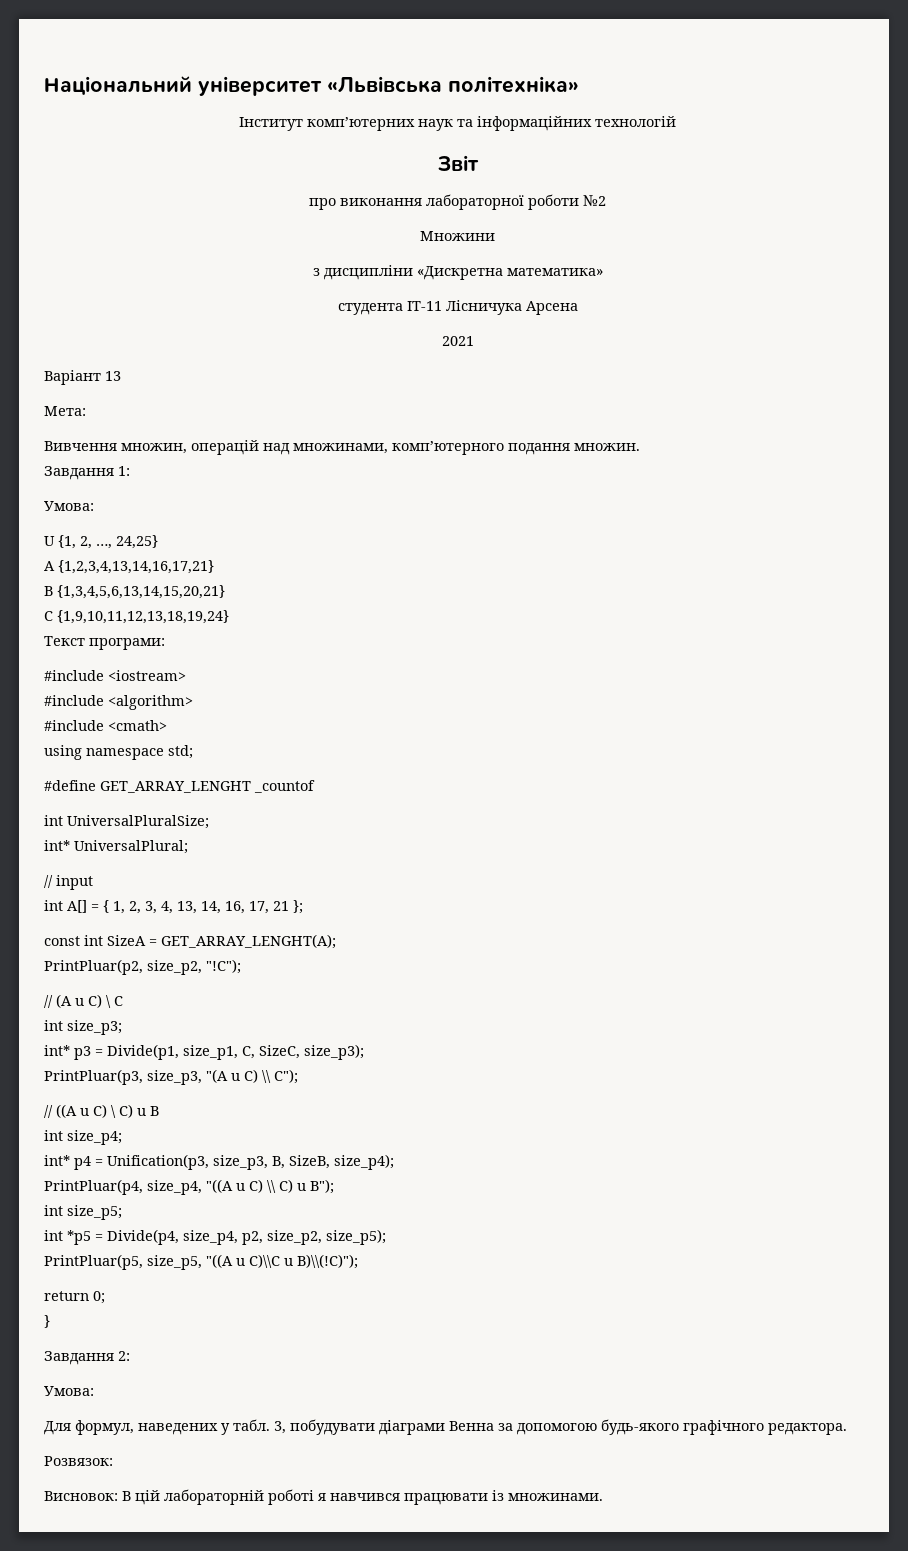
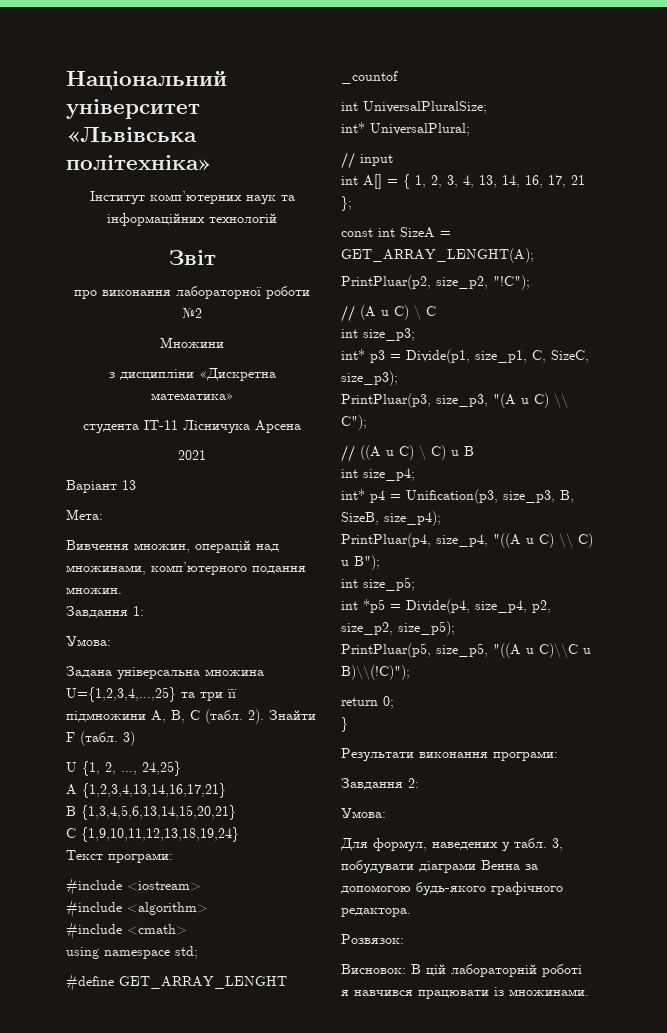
+ Задана універсальна множина U={1,2,3,4,…,25} та три її підмножини A, B, C (табл. 2). Знайти F (табл. 3)
+ Результати виконання програми:

